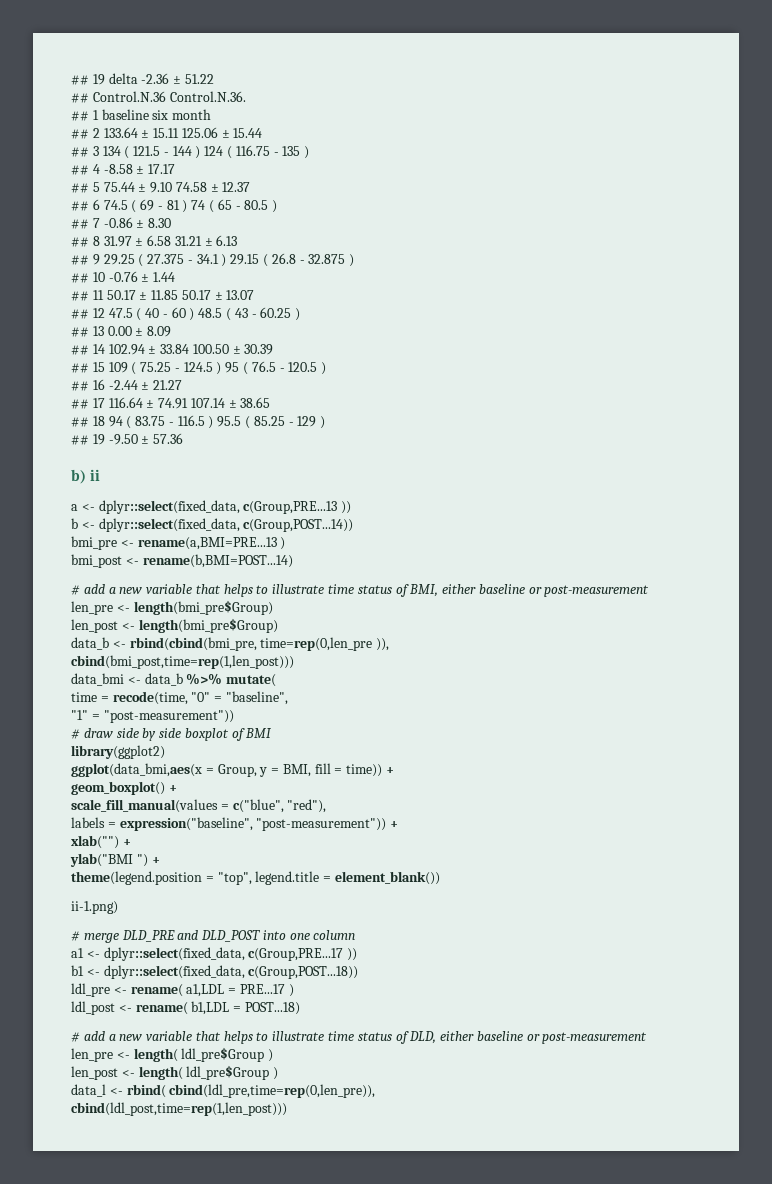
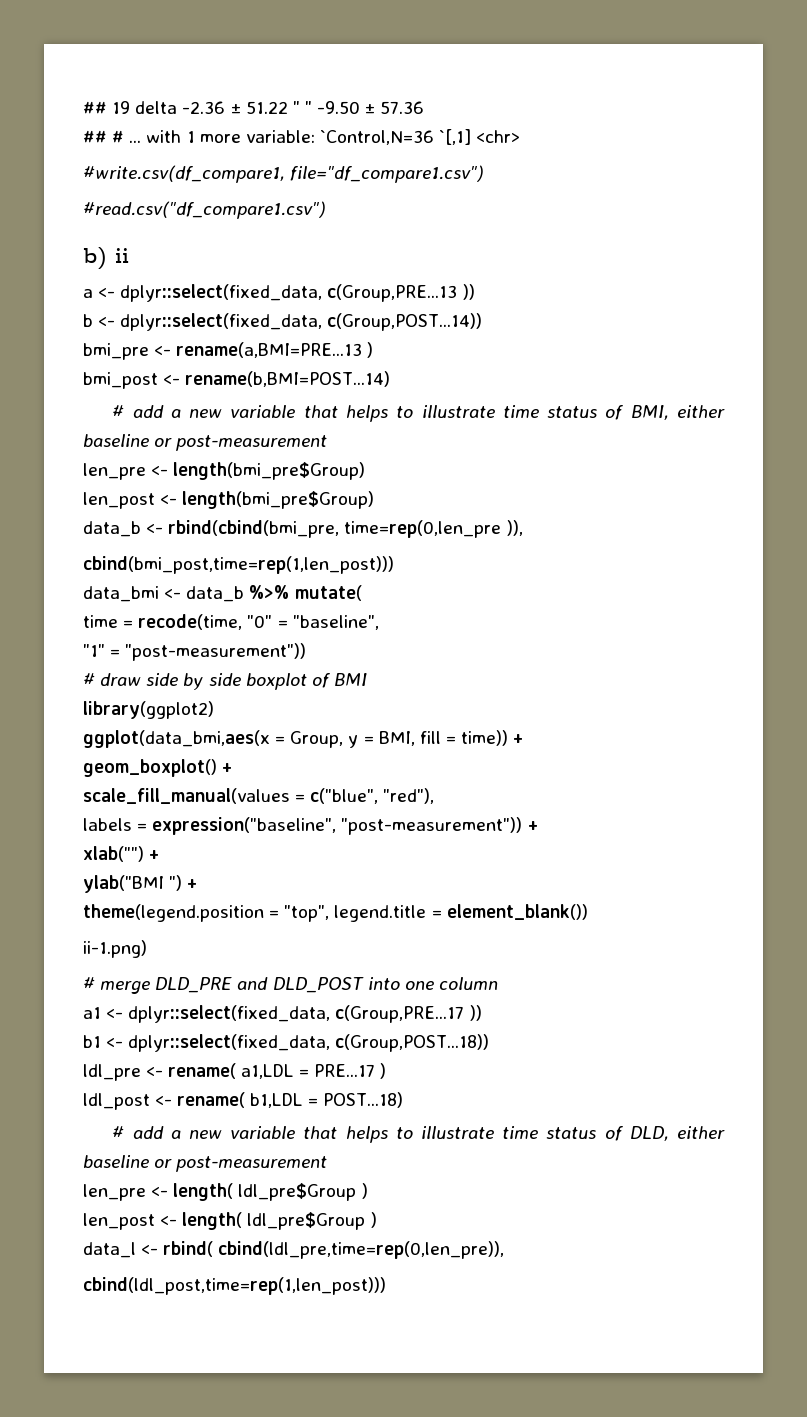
- ## 19 delta -2.36 ± 51.22
- ## Control.N.36 Control.N.36.
- ## 1 baseline six month
- ## 2 133.64 ± 15.11 125.06 ± 15.44
- ## 3 134 ( 121.5 - 144 ) 124 ( 116.75 - 135 )
- ## 4 -8.58 ± 17.17
- ## 5 75.44 ± 9.10 74.58 ± 12.37
- ## 6 74.5 ( 69 - 81 ) 74 ( 65 - 80.5 )
- ## 7 -0.86 ± 8.30
- ## 8 31.97 ± 6.58 31.21 ± 6.13
- ## 9 29.25 ( 27.375 - 34.1 ) 29.15 ( 26.8 - 32.875 )
- ## 10 -0.76 ± 1.44
- ## 11 50.17 ± 11.85 50.17 ± 13.07
- ## 12 47.5 ( 40 - 60 ) 48.5 ( 43 - 60.25 )
- ## 13 0.00 ± 8.09
- ## 14 102.94 ± 33.84 100.50 ± 30.39
- ## 15 109 ( 75.25 - 124.5 ) 95 ( 76.5 - 120.5 )
- ## 16 -2.44 ± 21.27
- ## 17 116.64 ± 74.91 107.14 ± 38.65
- ## 18 94 ( 83.75 - 116.5 ) 95.5 ( 85.25 - 129 )
- ## 19 -9.50 ± 57.36
+ ## 19 delta -2.36 ± 51.22 " " -9.50 ± 57.36
+ ## # ... with 1 more variable: `Control,N=36 `[,1] <chr>
+ #write.csv(df_compare1, file="df_compare1.csv")
+ #read.csv("df_compare1.csv")

